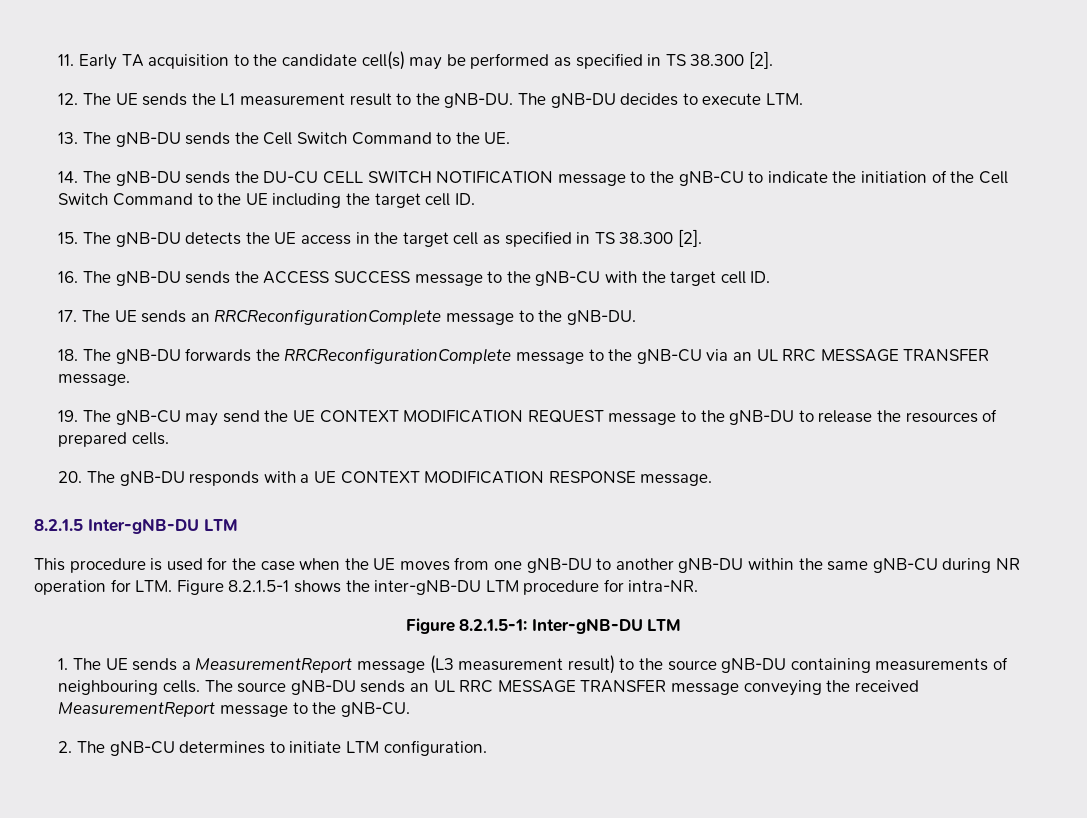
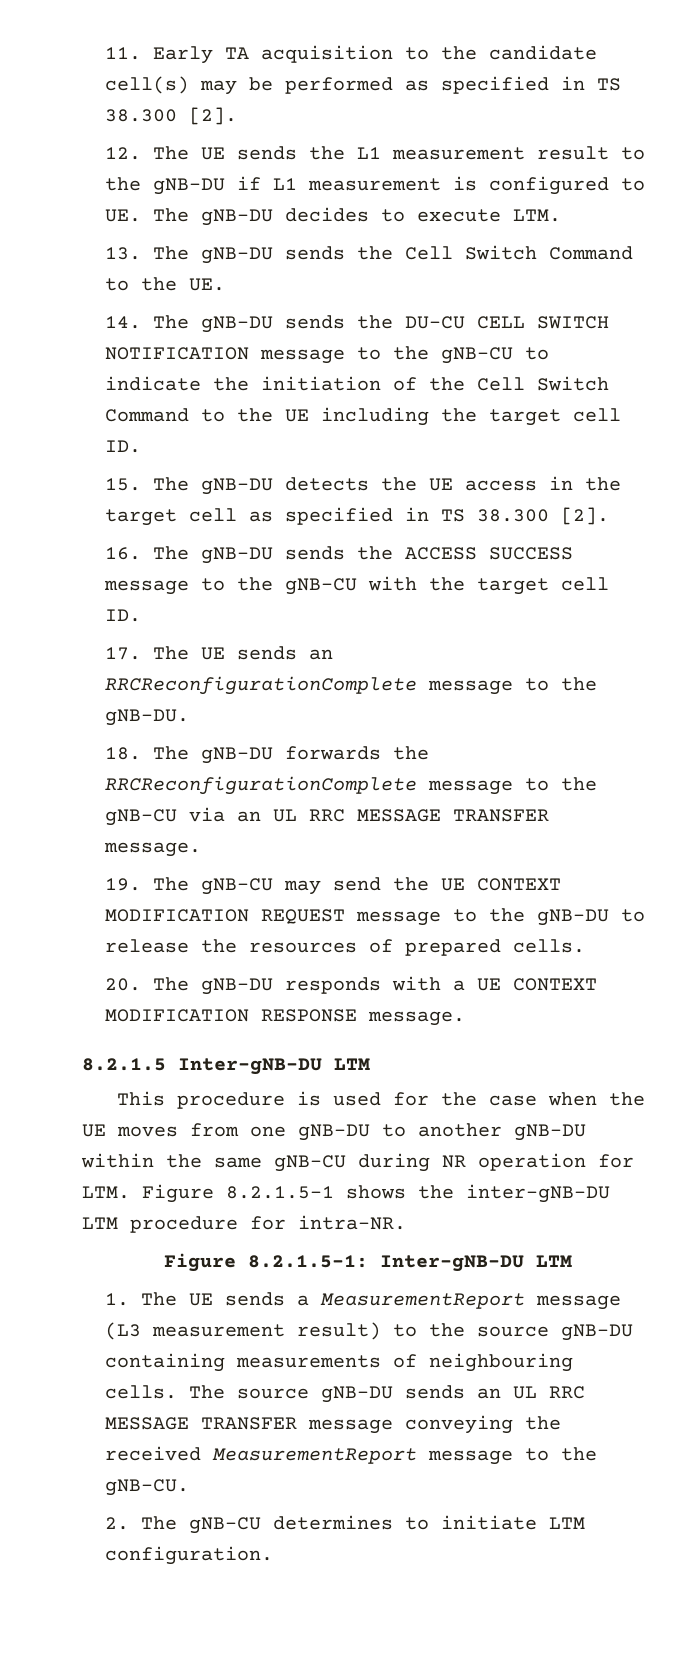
- 12. The UE sends the L1 measurement result to the gNB-DU. The gNB-DU decides to execute LTM.
+ 12. The UE sends the L1 measurement result to the gNB-DU if L1 measurement is configured to UE. The gNB-DU decides to execute LTM.

